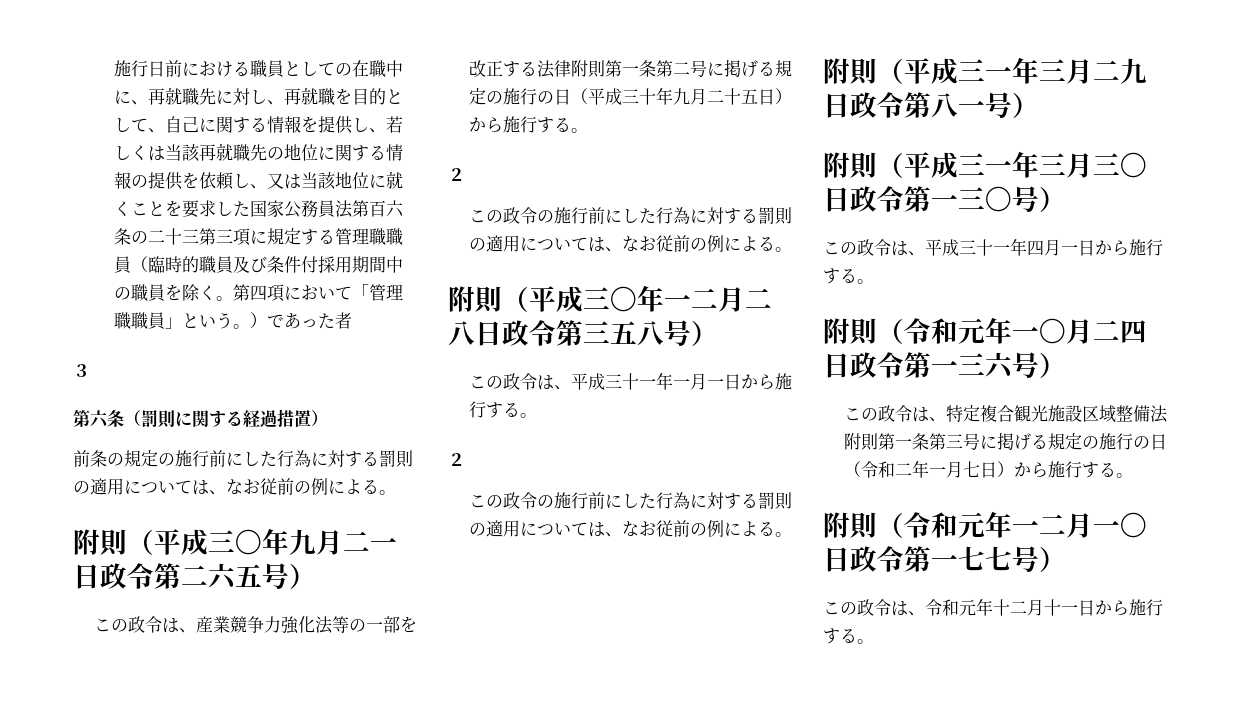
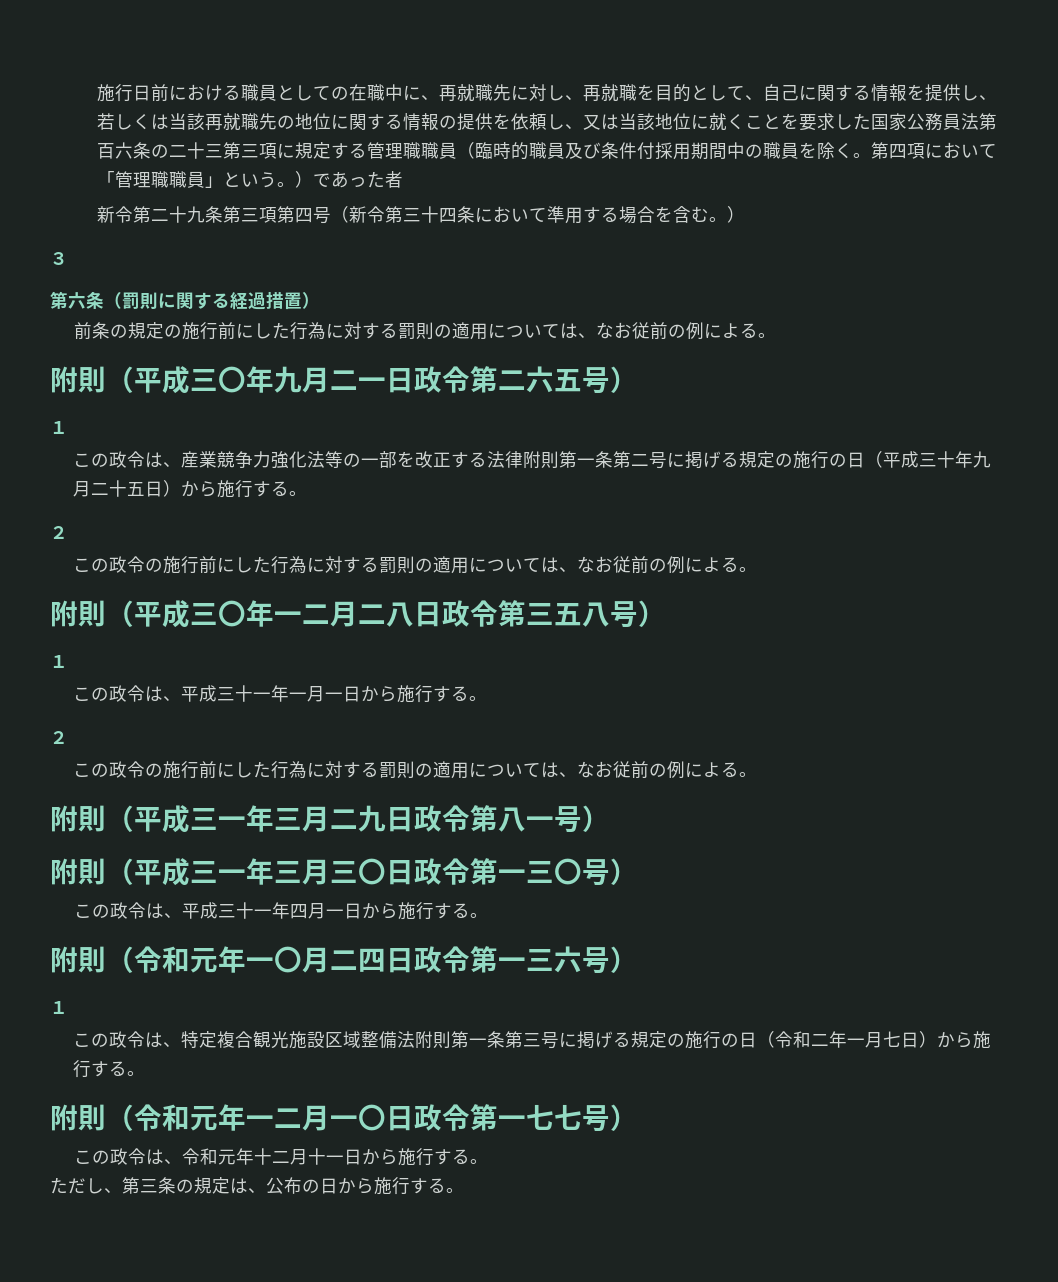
+ 新令第二十九条第三項第四号（新令第三十四条において準用する場合を含む。）
  附則（平成三〇年九月二一日政令第二六五号）
+ １
  附則（平成三〇年一二月二八日政令第三五八号）
+ １
  附則（令和元年一〇月二四日政令第一三六号）
+ １
+ ただし、第三条の規定は、公布の日から施行する。

